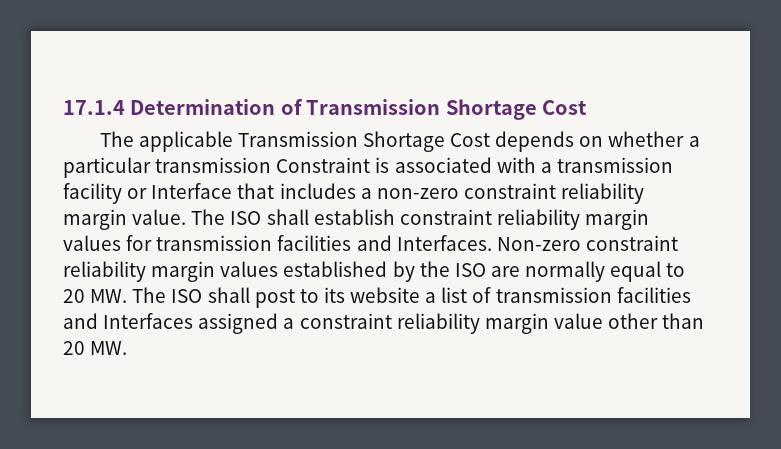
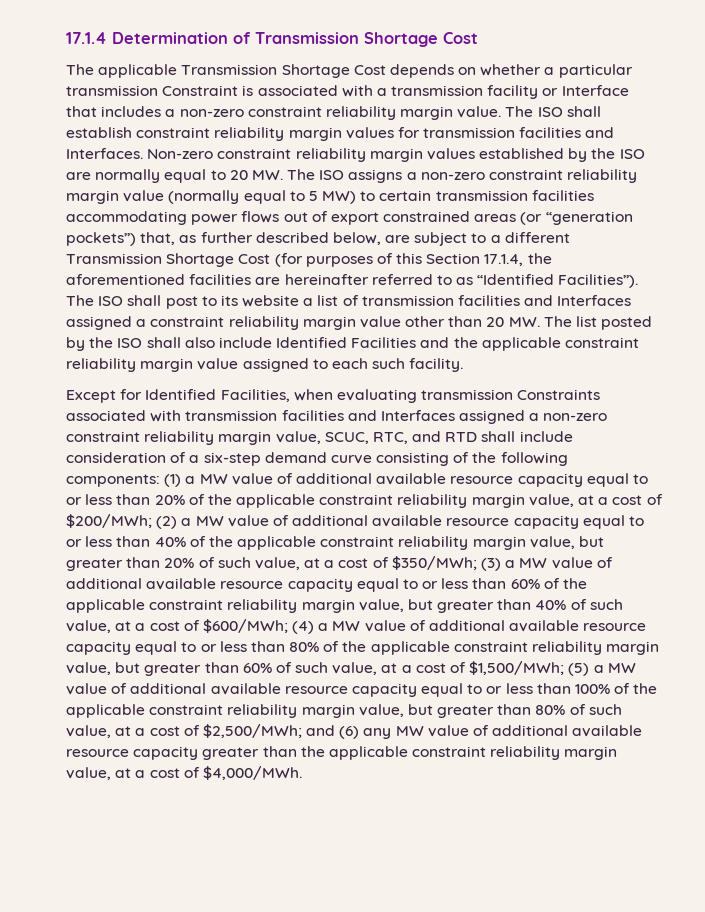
- Non-zero constraint reliability margin values established by the ISO are normally equal to 20 MW. The ISO shall post to its website a list of transmission facilities and Interfaces assigned a constraint reliability margin value other than 20 MW.
+ Non-zero constraint reliability margin values established by the ISO are normally equal to 20 MW. The ISO assigns a non-zero constraint reliability margin value (normally equal to 5 MW) to certain transmission facilities accommodating power flows out of export constrained areas (or “generation pockets”) that, as further described below, are subject to a different Transmission Shortage Cost (for purposes of this Section 17.1.4, the aforementioned facilities are hereinafter referred to as “Identified Facilities”). The ISO shall post to its website a list of transmission facilities and Interfaces assigned a constraint reliability margin value other than 20 MW. The list posted by the ISO shall also include Identified Facilities and the applicable constraint reliability margin value assigned to each such facility.
+ Except for Identified Facilities, when evaluating transmission Constraints associated with transmission facilities and Interfaces assigned a non-zero constraint reliability margin value, SCUC, RTC, and RTD shall include consideration of a six-step demand curve consisting of the following components: (1) a MW value of additional available resource capacity equal to or less than 20% of the applicable constraint reliability margin value, at a cost of $200/MWh; (2) a MW value of additional available resource capacity equal to or less than 40% of the applicable constraint reliability margin value, but greater than 20% of such value, at a cost of $350/MWh; (3) a MW value of additional available resource capacity equal to or less than 60% of the applicable constraint reliability margin value, but greater than 40% of such value, at a cost of $600/MWh; (4) a MW value of additional available resource capacity equal to or less than 80% of the applicable constraint reliability margin value, but greater than 60% of such value, at a cost of $1,500/MWh; (5) a MW value of additional available resource capacity equal to or less than 100% of the applicable constraint reliability margin value, but greater than 80% of such value, at a cost of $2,500/MWh; and (6) any MW value of additional available resource capacity greater than the applicable constraint reliability margin value, at a cost of $4,000/MWh.

